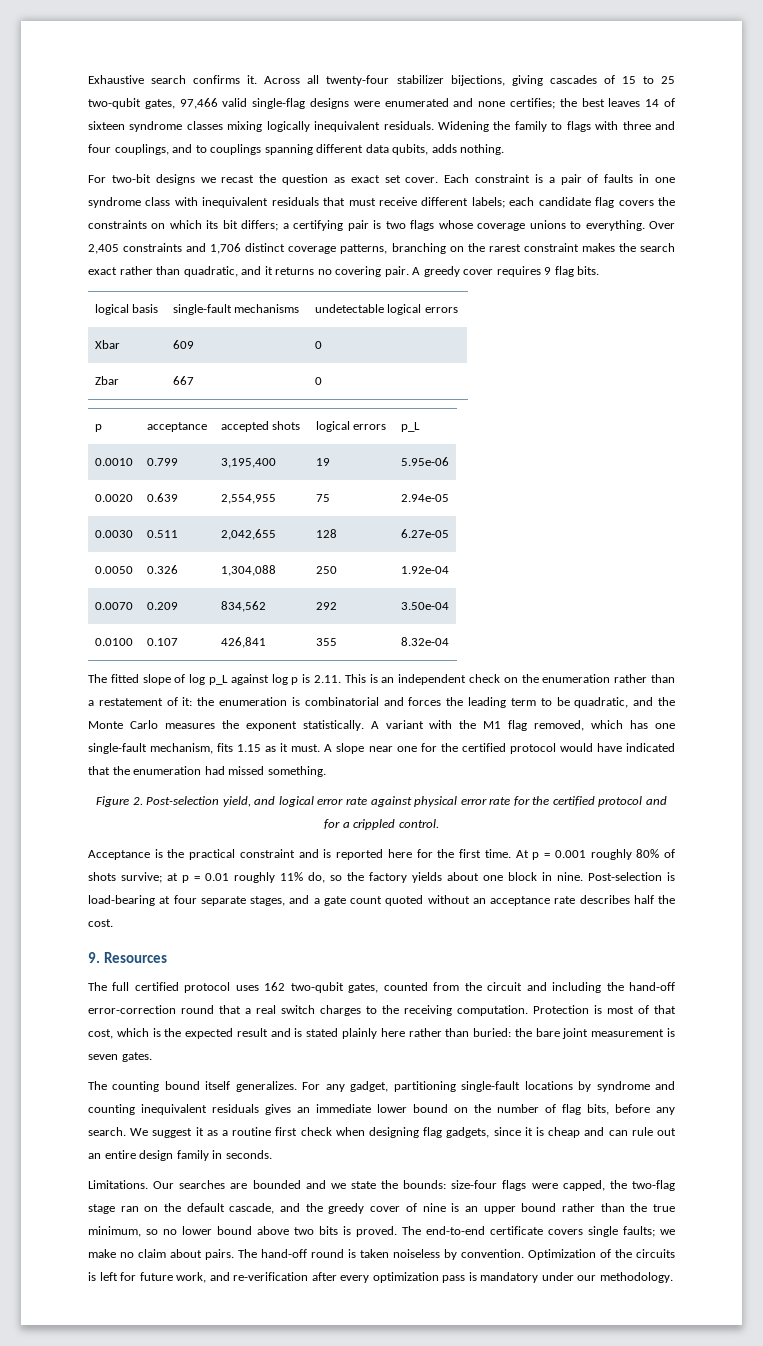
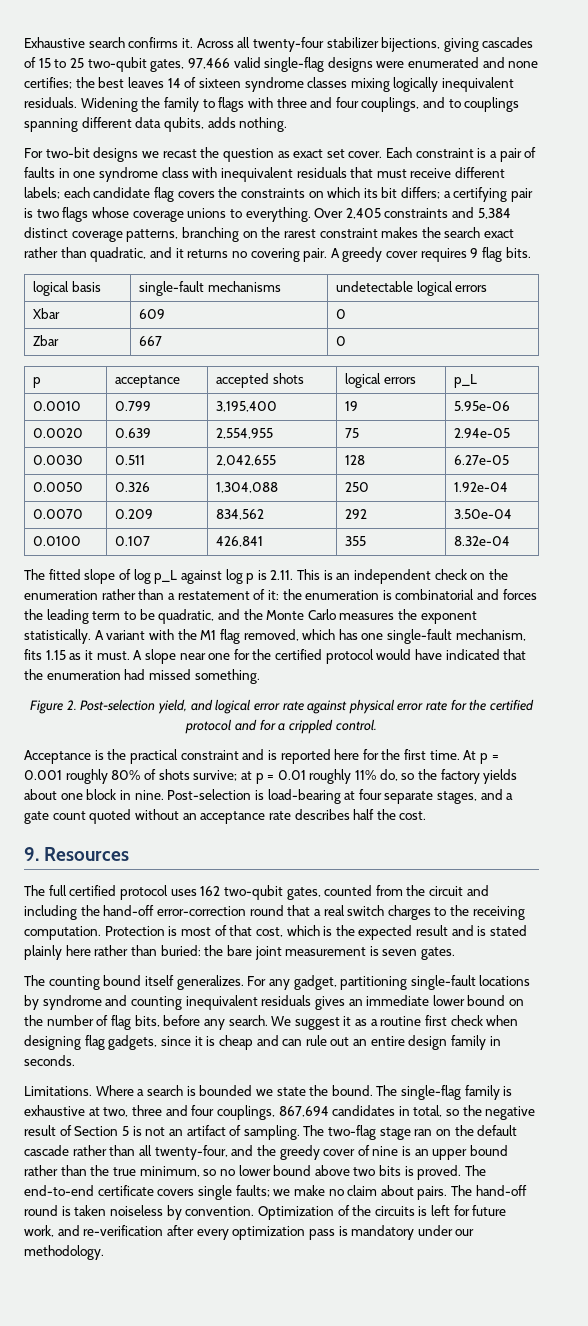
- Over 2,405 constraints and 1,706 distinct coverage patterns, branching on the rarest constraint makes the search exact rather than quadratic, and it returns no covering pair.
+ Over 2,405 constraints and 5,384 distinct coverage patterns, branching on the rarest constraint makes the search exact rather than quadratic, and it returns no covering pair.
- Our searches are bounded and we state the bounds: size-four flags were capped, the two-flag stage ran on the default cascade, and the greedy cover of nine is an upper bound rather than the true minimum, so no lower bound above two bits is proved.
+ Where a search is bounded we state the bound. The single-flag family is exhaustive at two, three and four couplings, 867,694 candidates in total, so the negative result of Section 5 is not an artifact of sampling. The two-flag stage ran on the default cascade rather than all twenty-four, and the greedy cover of nine is an upper bound rather than the true minimum, so no lower bound above two bits is proved.

